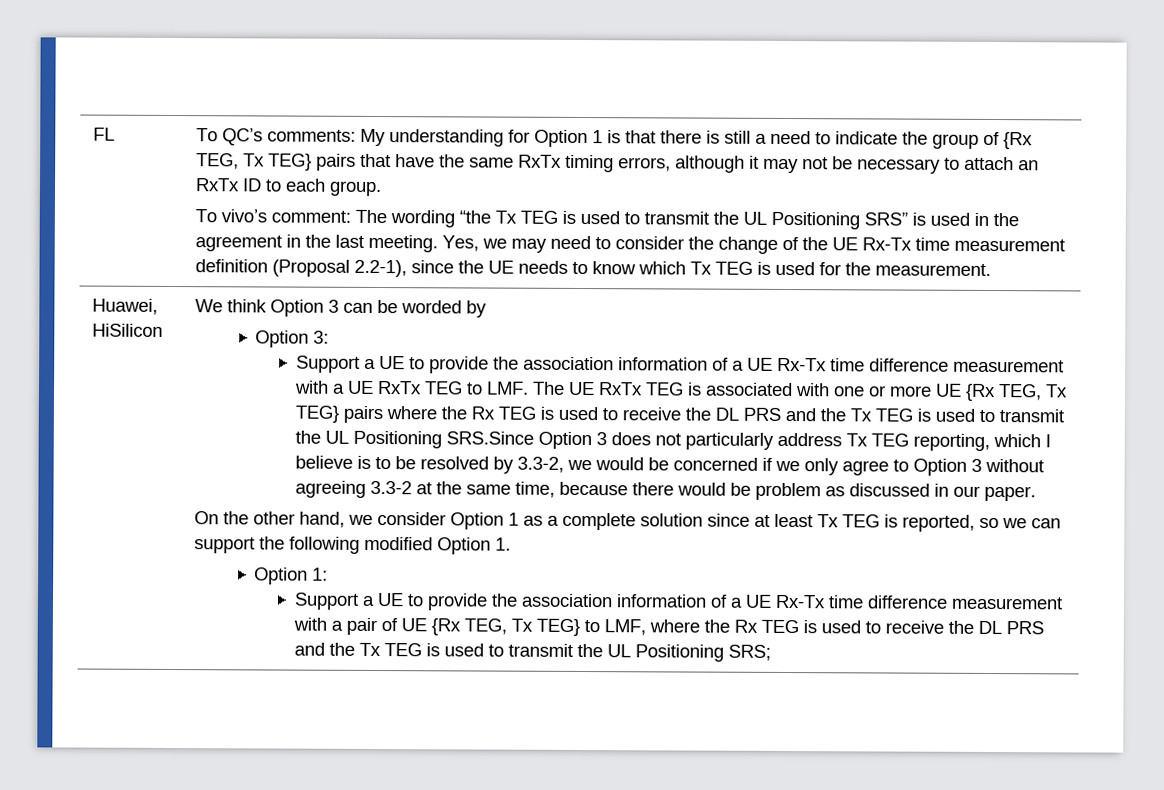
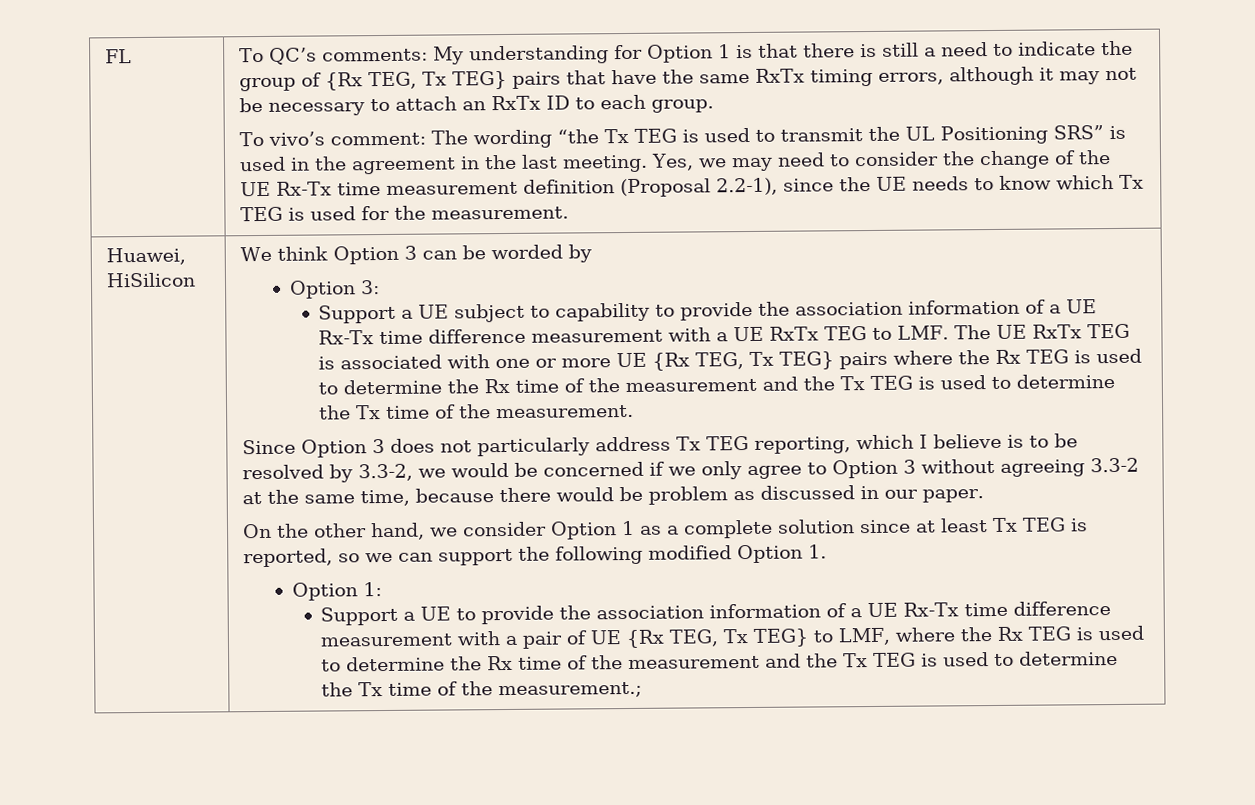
- Support a UE to provide the association information of a UE Rx-Tx time difference measurement with a UE RxTx TEG to LMF. The UE RxTx TEG is associated with one or more UE {Rx TEG, Tx TEG} pairs where the Rx TEG is used to receive the DL PRS and the Tx TEG is used to transmit the UL Positioning SRS.Since Option 3 does not particularly address Tx TEG reporting, which I believe is to be resolved by 3.3-2, we would be concerned if we only agree to Option 3 without agreeing 3.3-2 at the same time, because there would be problem as discussed in our paper.
+ Support a UE subject to capability to provide the association information of a UE Rx-Tx time difference measurement with a UE RxTx TEG to LMF. The UE RxTx TEG is associated with one or more UE {Rx TEG, Tx TEG} pairs where the Rx TEG is used to determine the Rx time of the measurement and the Tx TEG is used to determine the Tx time of the measurement.
+ Since Option 3 does not particularly address Tx TEG reporting, which I believe is to be resolved by 3.3-2, we would be concerned if we only agree to Option 3 without agreeing 3.3-2 at the same time, because there would be problem as discussed in our paper.
- Support a UE to provide the association information of a UE Rx-Tx time difference measurement with a pair of UE {Rx TEG, Tx TEG} to LMF, where the Rx TEG is used to receive the DL PRS and the Tx TEG is used to transmit the UL Positioning SRS;
+ Support a UE to provide the association information of a UE Rx-Tx time difference measurement with a pair of UE {Rx TEG, Tx TEG} to LMF, where the Rx TEG is used to determine the Rx time of the measurement and the Tx TEG is used to determine the Tx time of the measurement.;

